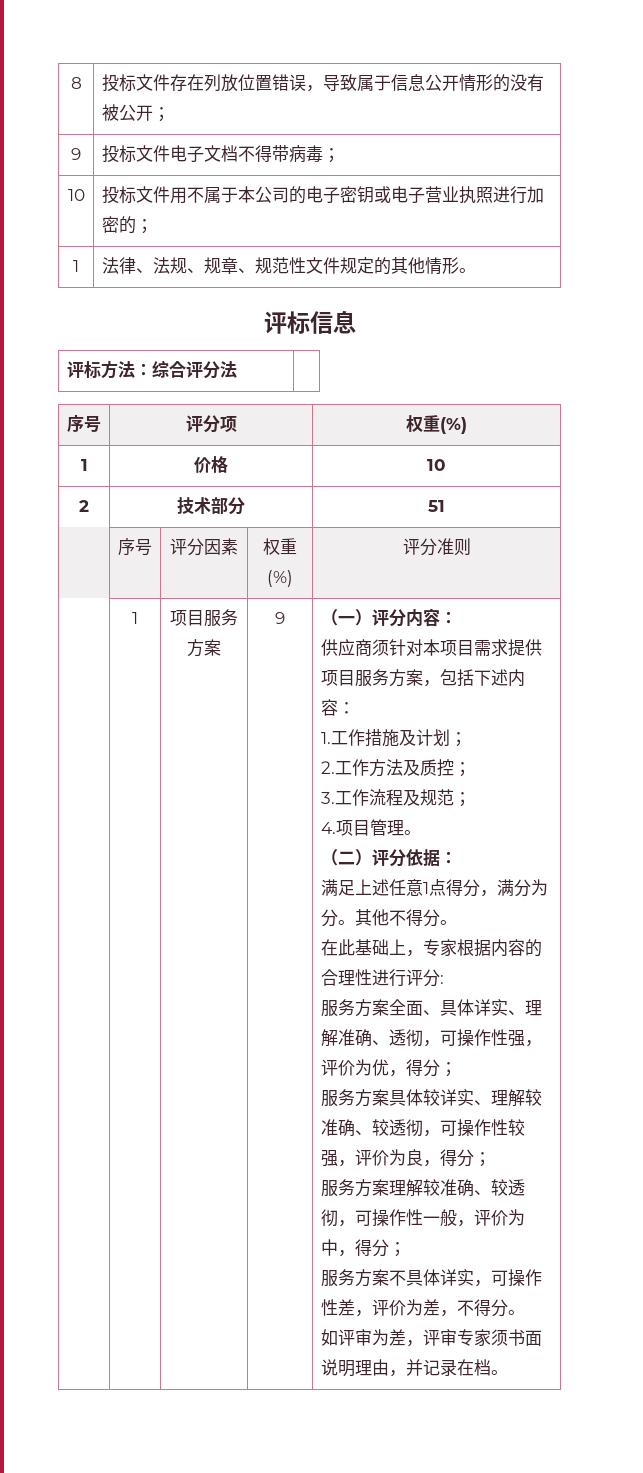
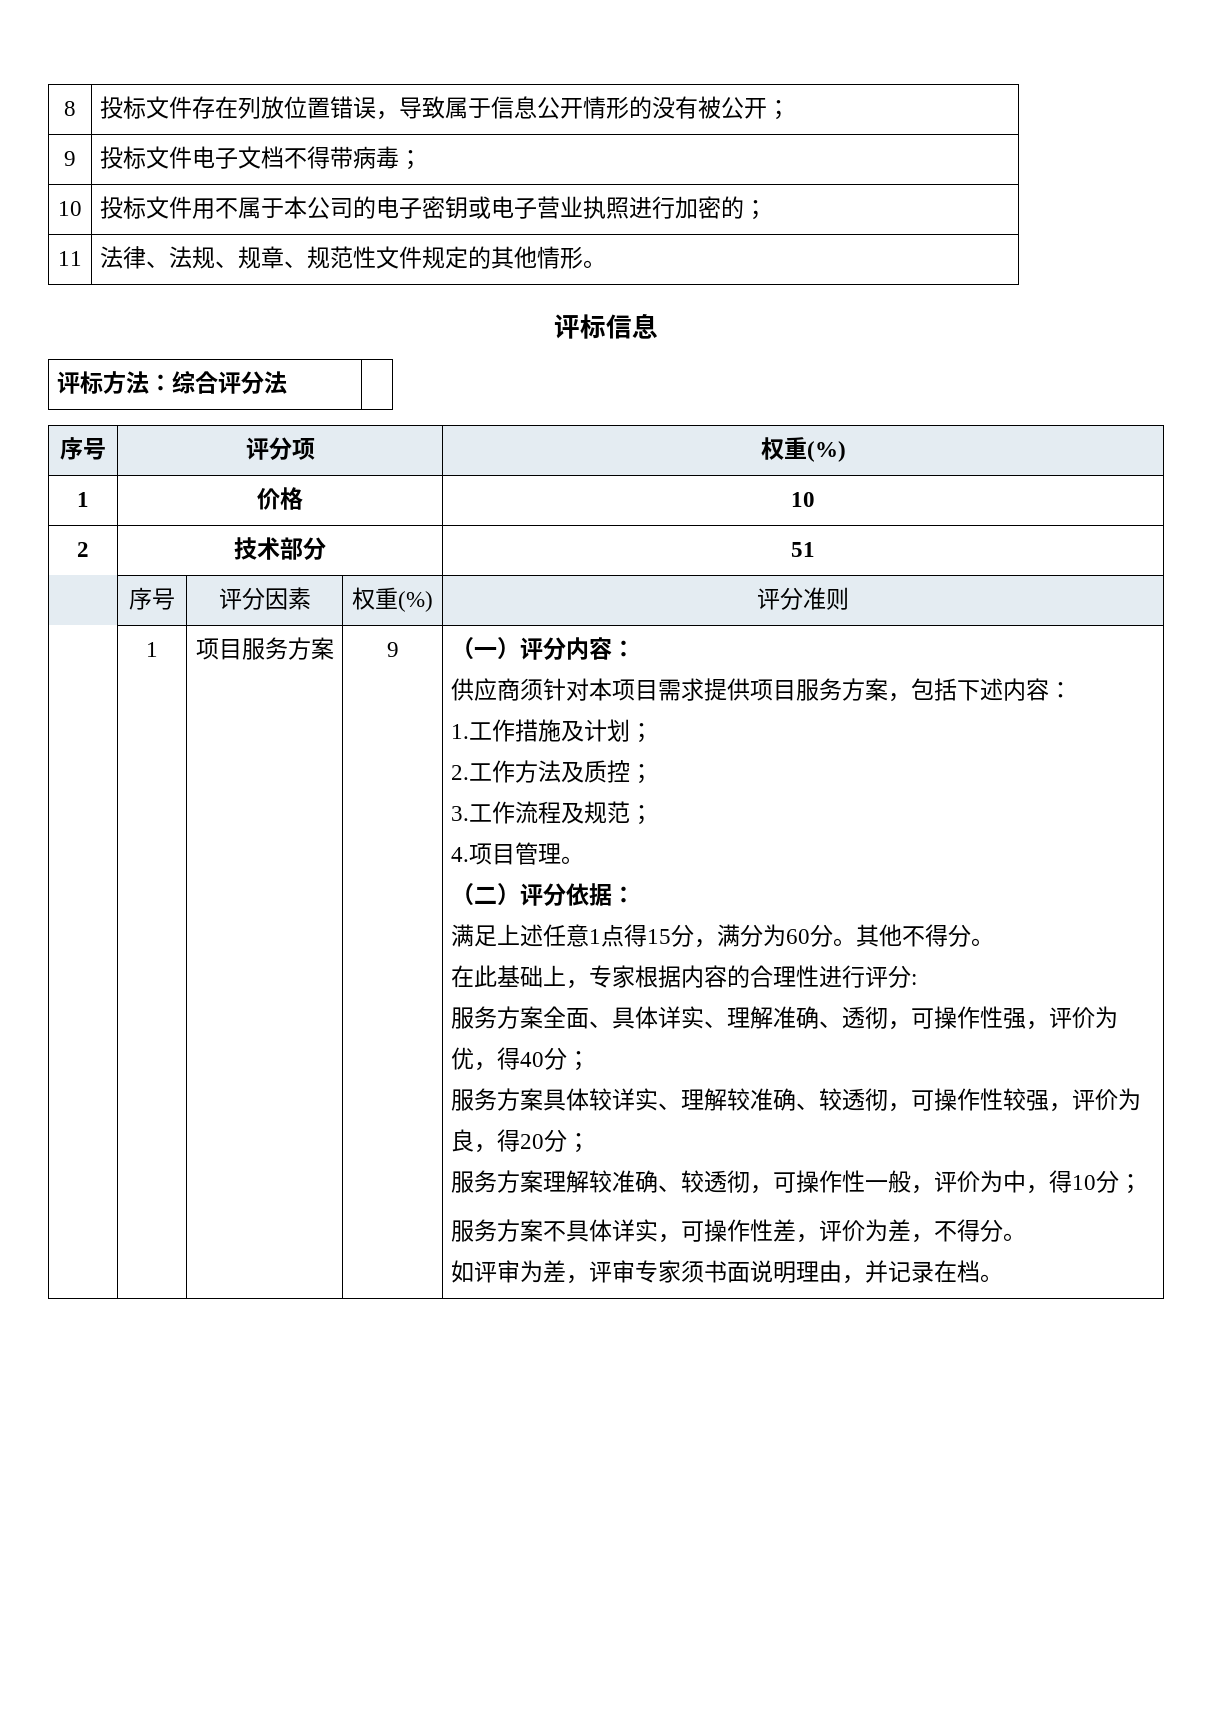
- 1 | 法律、法规、规章、规范性文件规定的其他情形。
+ 11 | 法律、法规、规章、规范性文件规定的其他情形。
- 满足上述任意1点得分，满分为分。
+ 满足上述任意1点得15分，满分为60分。
- 服务方案全面、具体详实、理解准确、透彻，可操作性强，评价为优，得分；
+ 服务方案全面、具体详实、理解准确、透彻，可操作性强，评价为优，得40分；
- 服务方案具体较详实、理解较准确、较透彻，可操作性较强，评价为良，得分；
+ 服务方案具体较详实、理解较准确、较透彻，可操作性较强，评价为良，得20分；
- 服务方案理解较准确、较透彻，可操作性一般，评价为中，得分；
+ 服务方案理解较准确、较透彻，可操作性一般，评价为中，得10分；

